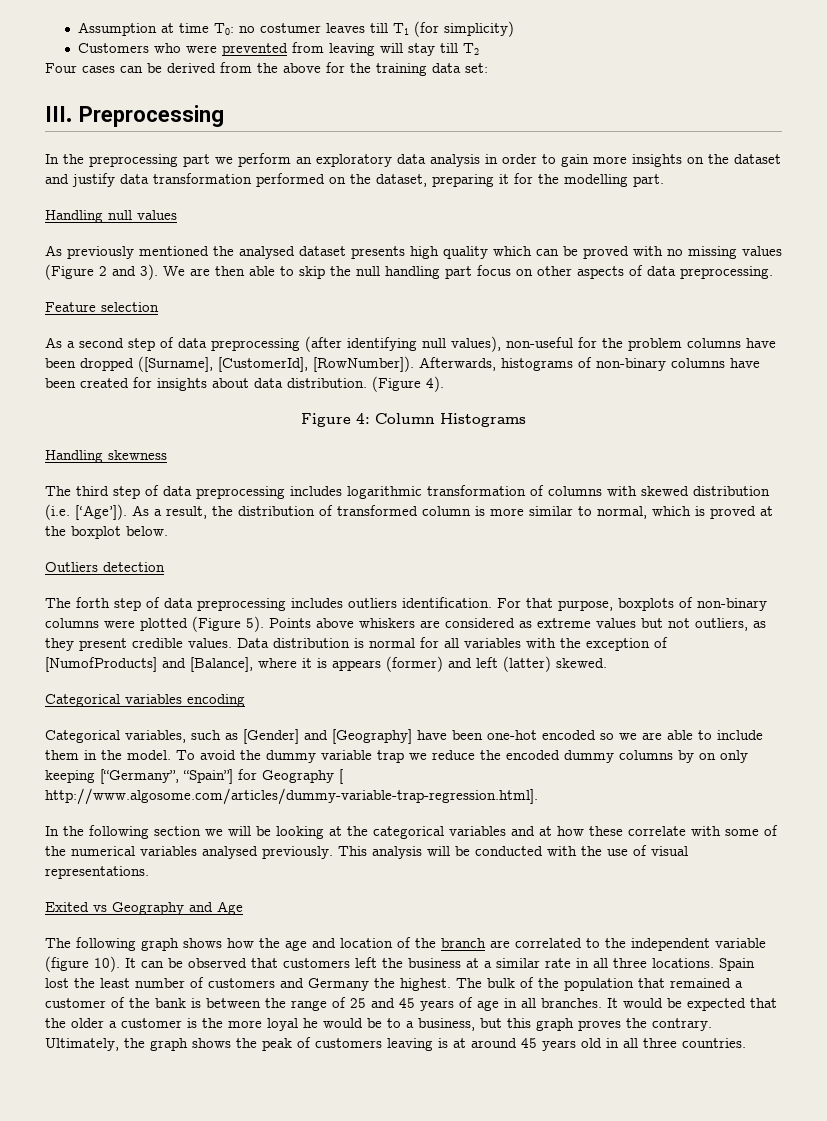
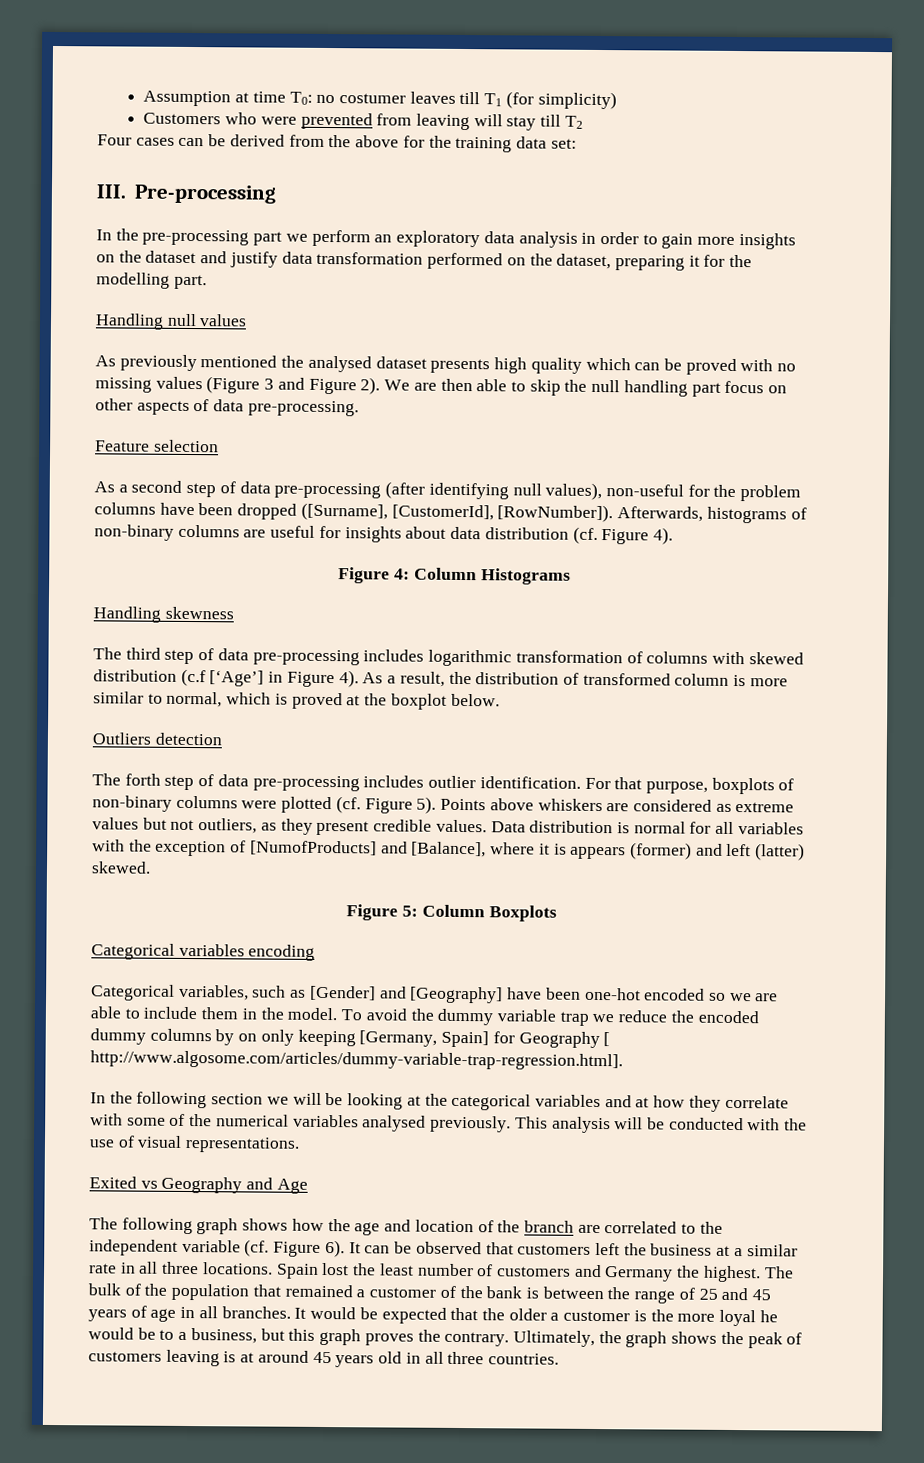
- III. Preprocessing
- In the preprocessing part we perform an exploratory data analysis in order to gain more insights on the dataset and justify data transformation performed on the dataset, preparing it for the modelling part.
+ III. Pre-processing
+ In the pre-processing part we perform an exploratory data analysis in order to gain more insights on the dataset and justify data transformation performed on the dataset, preparing it for the modelling part.
- As previously mentioned the analysed dataset presents high quality which can be proved with no missing values (Figure 2 and 3).
+ As previously mentioned the analysed dataset presents high quality which can be proved with no missing values (Figure 3 and Figure 2).
- We are then able to skip the null handling part focus on other aspects of data preprocessing.
+ We are then able to skip the null handling part focus on other aspects of data pre-processing.
- As a second step of data preprocessing (after identifying null values), non-useful for the problem columns have been dropped ([Surname], [CustomerId], [RowNumber]).
+ As a second step of data pre-processing (after identifying null values), non-useful for the problem columns have been dropped ([Surname], [CustomerId], [RowNumber]).
- Afterwards, histograms of non-binary columns have been created for insights about data distribution. (Figure 4).
+ Afterwards, histograms of non-binary columns are useful for insights about data distribution (cf. Figure 4).
- The third step of data preprocessing includes logarithmic transformation of columns with skewed distribution (i.e. [‘Age’]).
+ The third step of data pre-processing includes logarithmic transformation of columns with skewed distribution (c.f [‘Age’] in Figure 4).
- The forth step of data preprocessing includes outliers identification.
+ The forth step of data pre-processing includes outlier identification.
- For that purpose, boxplots of non-binary columns were plotted (Figure 5).
+ For that purpose, boxplots of non-binary columns were plotted (cf. Figure 5).
+ Figure 5: Column Boxplots
- To avoid the dummy variable trap we reduce the encoded dummy columns by on only keeping [“Germany”, “Spain”] for Geography [ http://www.algosome.com/articles/dummy-variable-trap-regression.html].
+ To avoid the dummy variable trap we reduce the encoded dummy columns by on only keeping [Germany, Spain] for Geography [ http://www.algosome.com/articles/dummy-variable-trap-regression.html].
- In the following section we will be looking at the categorical variables and at how these correlate with some of the numerical variables analysed previously.
+ In the following section we will be looking at the categorical variables and at how they correlate with some of the numerical variables analysed previously.
- The following graph shows how the age and location of the branch are correlated to the independent variable (figure 10).
+ The following graph shows how the age and location of the branch are correlated to the independent variable (cf. Figure 6).

